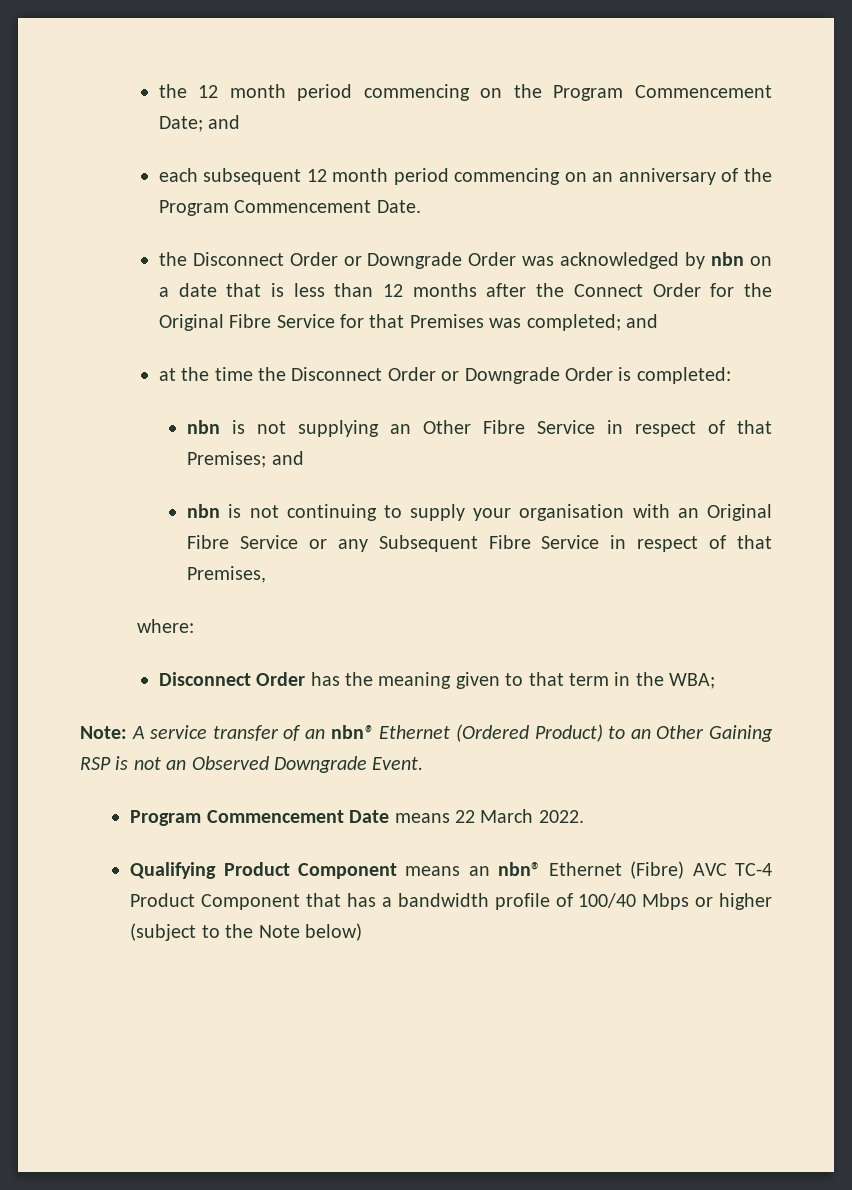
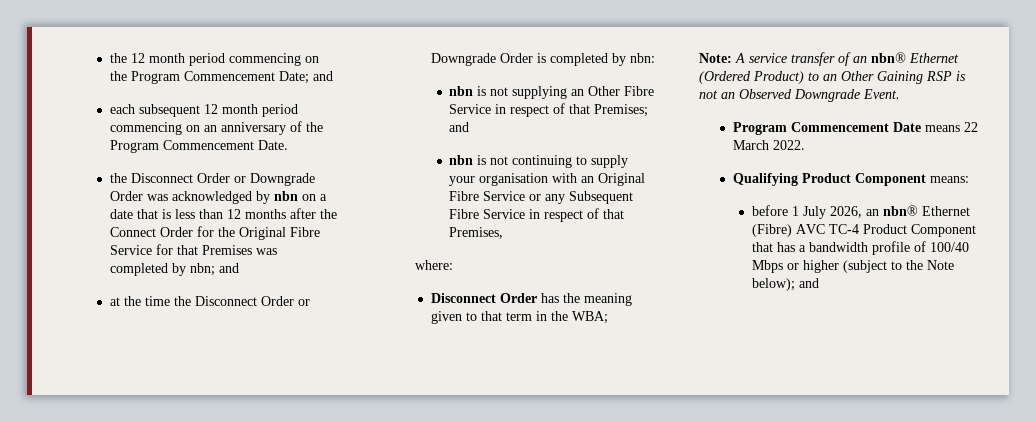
- the Disconnect Order or Downgrade Order was acknowledged by nbn on a date that is less than 12 months after the Connect Order for the Original Fibre Service for that Premises was completed; and
+ the Disconnect Order or Downgrade Order was acknowledged by nbn on a date that is less than 12 months after the Connect Order for the Original Fibre Service for that Premises was completed by nbn; and
- at the time the Disconnect Order or Downgrade Order is completed:
+ at the time the Disconnect Order or Downgrade Order is completed by nbn:
- Qualifying Product Component means an nbn® Ethernet (Fibre) AVC TC-4 Product Component that has a bandwidth profile of 100/40 Mbps or higher (subject to the Note below)
+ Qualifying Product Component means:
+ before 1 July 2026, an nbn® Ethernet (Fibre) AVC TC-4 Product Component that has a bandwidth profile of 100/40 Mbps or higher (subject to the Note below); and

